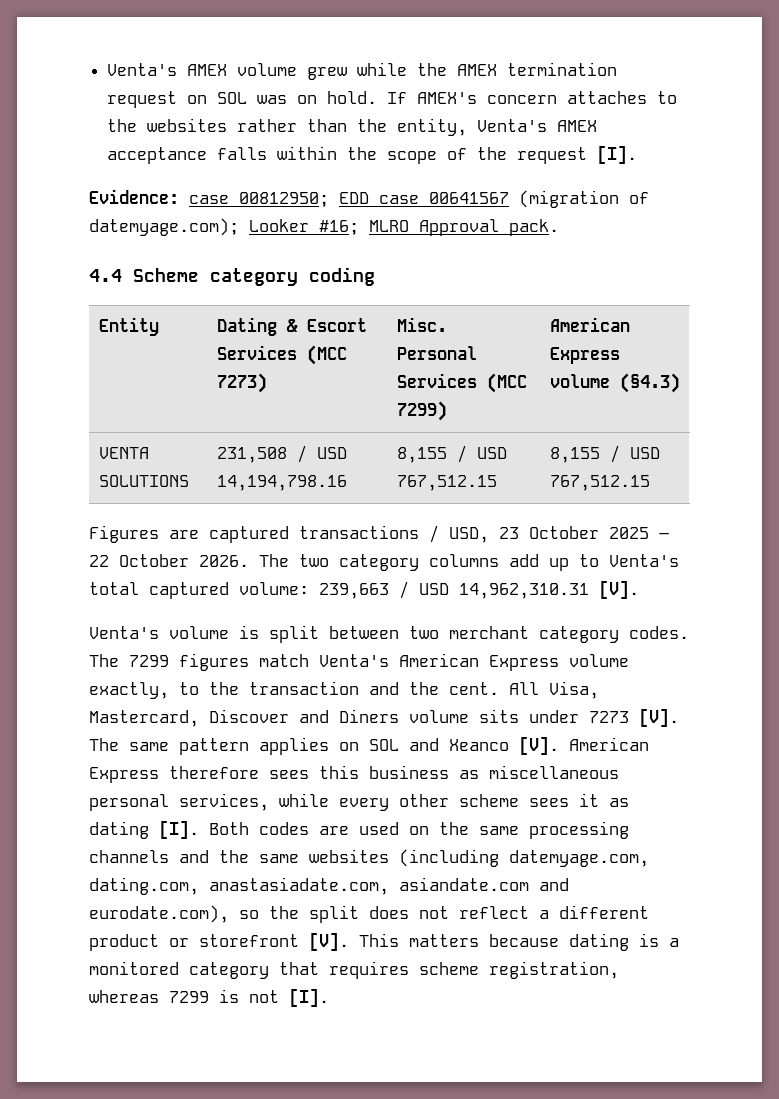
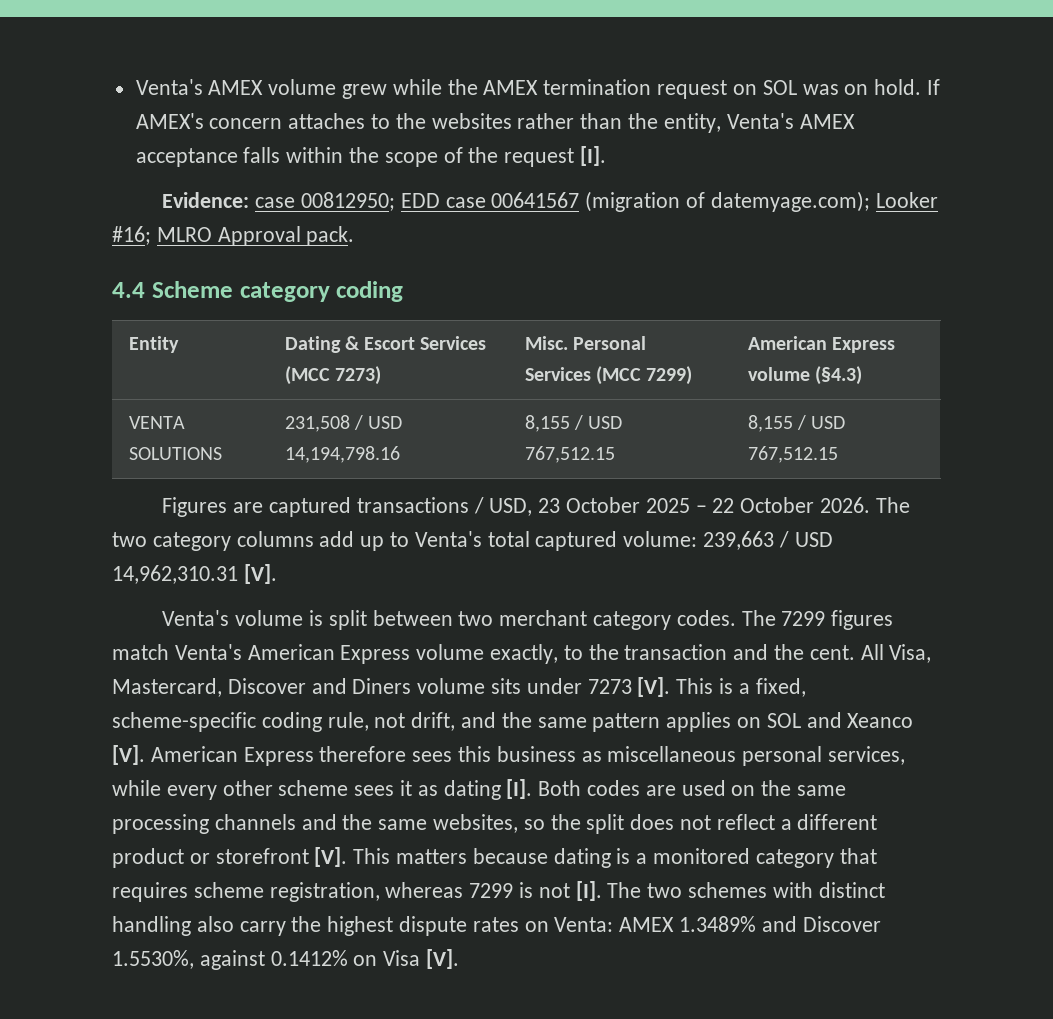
- All Visa, Mastercard, Discover and Diners volume sits under 7273 [V]. The same pattern applies on SOL and Xeanco [V]. American Express therefore sees this business as miscellaneous personal services, while every other scheme sees it as dating [I]. Both codes are used on the same processing channels and the same websites (including datemyage.com, dating.com, anastasiadate.com, asiandate.com and eurodate.com), so the split does not reflect a different product or storefront [V]. This matters because dating is a monitored category that requires scheme registration, whereas 7299 is not [I].
+ All Visa, Mastercard, Discover and Diners volume sits under 7273 [V]. This is a fixed, scheme-specific coding rule, not drift, and the same pattern applies on SOL and Xeanco [V]. American Express therefore sees this business as miscellaneous personal services, while every other scheme sees it as dating [I]. Both codes are used on the same processing channels and the same websites, so the split does not reflect a different product or storefront [V]. This matters because dating is a monitored category that requires scheme registration, whereas 7299 is not [I]. The two schemes with distinct handling also carry the highest dispute rates on Venta: AMEX 1.3489% and Discover 1.5530%, against 0.1412% on Visa [V].

